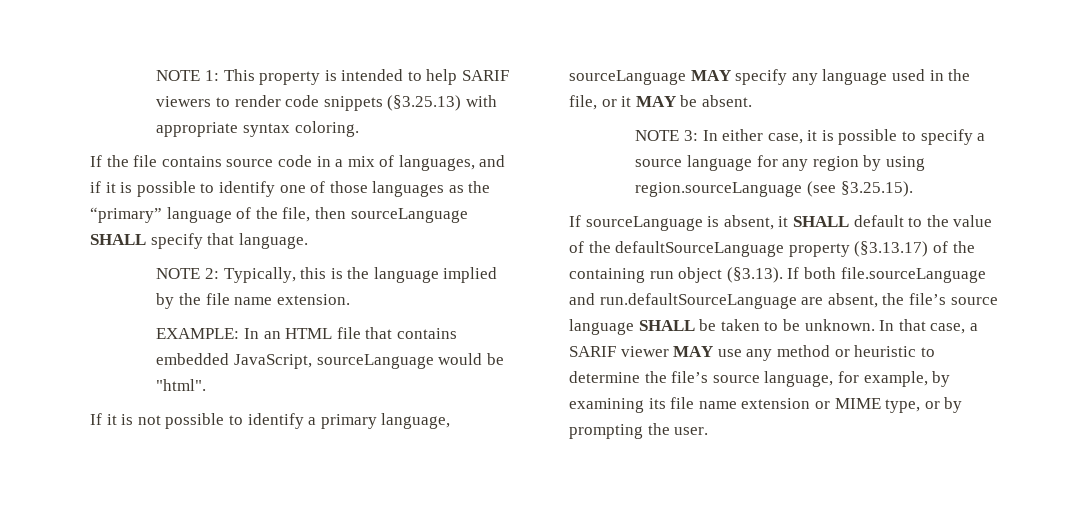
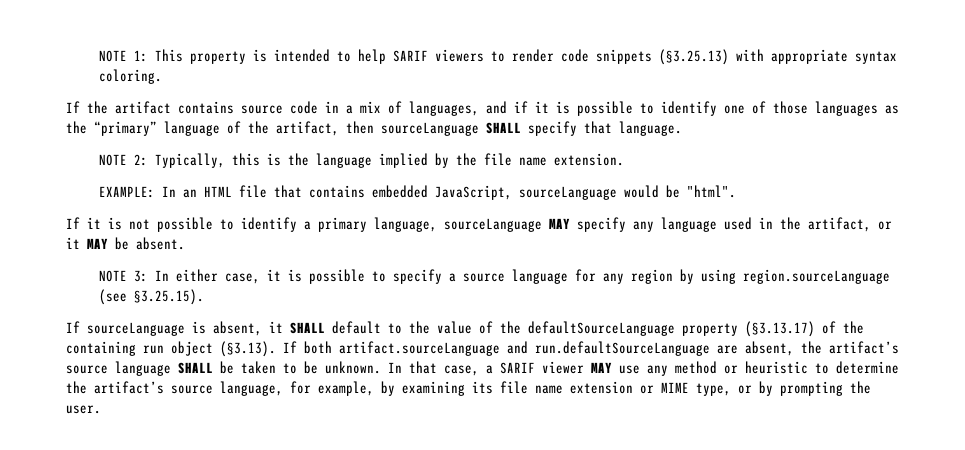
- If the file contains source code in a mix of languages, and if it is possible to identify one of those languages as the “primary” language of the file, then sourceLanguage SHALL specify that language.
+ If the artifact contains source code in a mix of languages, and if it is possible to identify one of those languages as the “primary” language of the artifact, then sourceLanguage SHALL specify that language.
- If it is not possible to identify a primary language, sourceLanguage MAY specify any language used in the file, or it MAY be absent.
+ If it is not possible to identify a primary language, sourceLanguage MAY specify any language used in the artifact, or it MAY be absent.
- If sourceLanguage is absent, it SHALL default to the value of the defaultSourceLanguage property (§3.13.17) of the containing run object (§3.13). If both file.sourceLanguage and run.defaultSourceLanguage are absent, the file’s source language SHALL be taken to be unknown.
+ If sourceLanguage is absent, it SHALL default to the value of the defaultSourceLanguage property (§3.13.17) of the containing run object (§3.13). If both artifact.sourceLanguage and run.defaultSourceLanguage are absent, the artifact’s source language SHALL be taken to be unknown.
- In that case, a SARIF viewer MAY use any method or heuristic to determine the file’s source language, for example, by examining its file name extension or MIME type, or by prompting the user.
+ In that case, a SARIF viewer MAY use any method or heuristic to determine the artifact’s source language, for example, by examining its file name extension or MIME type, or by prompting the user.

